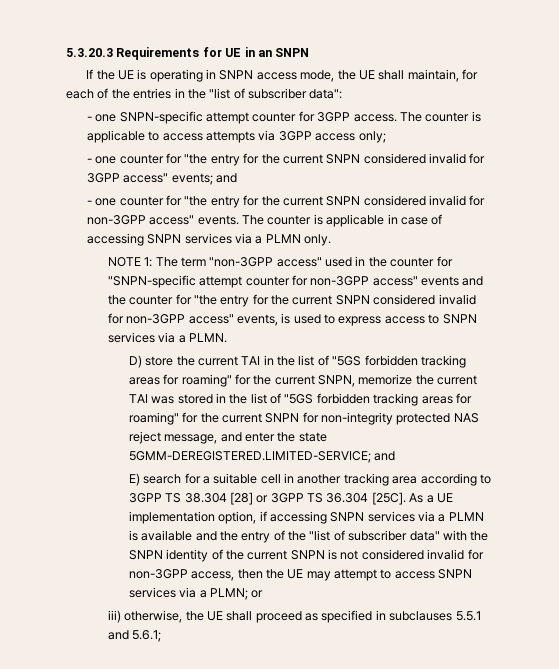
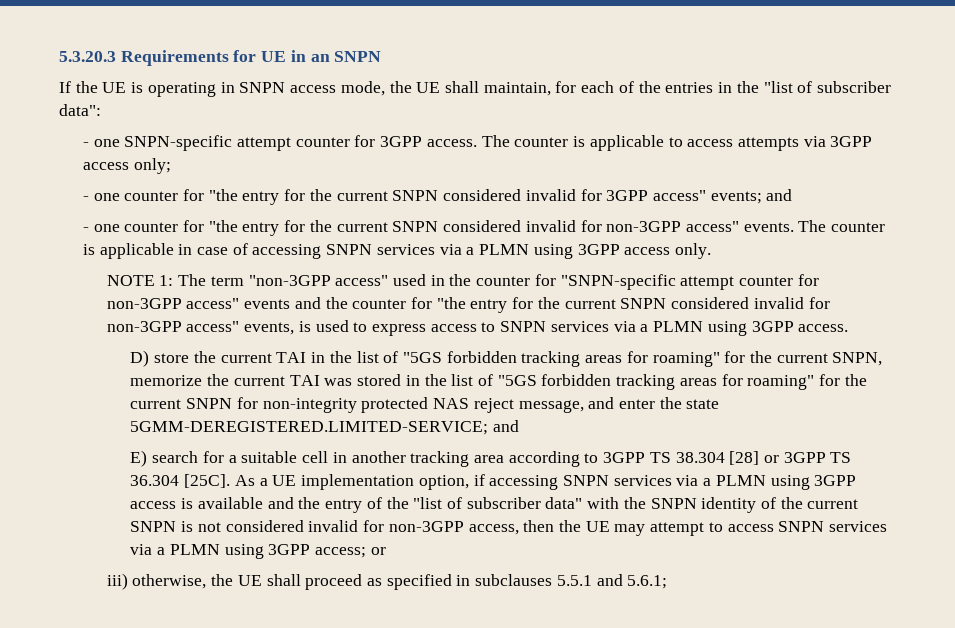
- The counter is applicable in case of accessing SNPN services via a PLMN only.
+ The counter is applicable in case of accessing SNPN services via a PLMN using 3GPP access only.
- NOTE 1: The term "non-3GPP access" used in the counter for "SNPN-specific attempt counter for non-3GPP access" events and the counter for "the entry for the current SNPN considered invalid for non-3GPP access" events, is used to express access to SNPN services via a PLMN.
+ NOTE 1: The term "non-3GPP access" used in the counter for "SNPN-specific attempt counter for non-3GPP access" events and the counter for "the entry for the current SNPN considered invalid for non-3GPP access" events, is used to express access to SNPN services via a PLMN using 3GPP access.
- As a UE implementation option, if accessing SNPN services via a PLMN is available and the entry of the "list of subscriber data" with the SNPN identity of the current SNPN is not considered invalid for non-3GPP access, then the UE may attempt to access SNPN services via a PLMN; or
+ As a UE implementation option, if accessing SNPN services via a PLMN using 3GPP access is available and the entry of the "list of subscriber data" with the SNPN identity of the current SNPN is not considered invalid for non-3GPP access, then the UE may attempt to access SNPN services via a PLMN using 3GPP access; or

